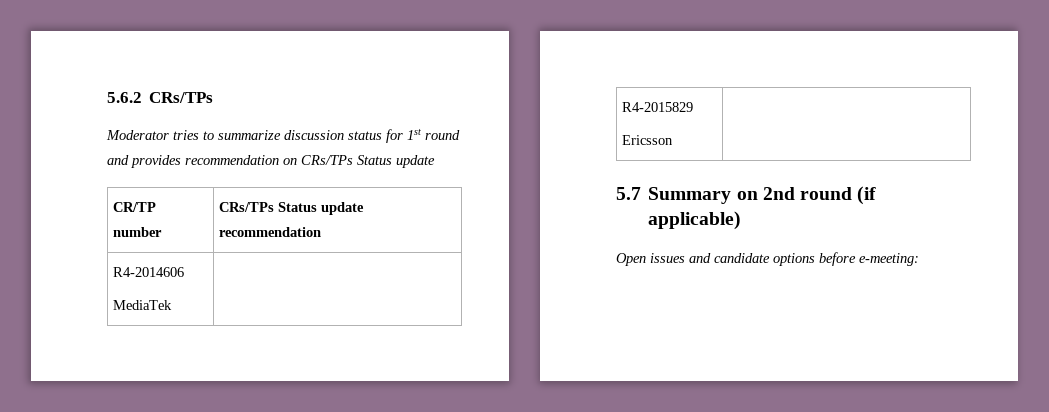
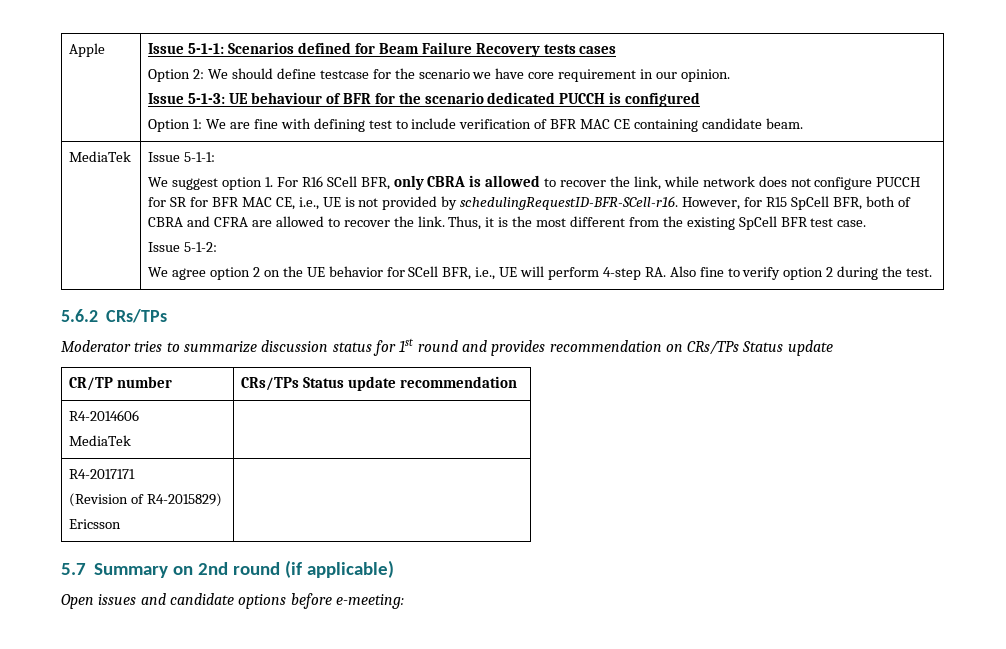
+ Apple | Issue 5-1-1: Scenarios defined for Beam Failure Recovery tests cases
+ Option 2: We should define testcase for the scenario we have core requirement in our opinion.
+ Issue 5-1-3: UE behaviour of BFR for the scenario dedicated PUCCH is configured
+ Option 1: We are fine with defining test to include verification of BFR MAC CE containing candidate beam.
+ MediaTek | Issue 5-1-1:
+ We suggest option 1. For R16 SCell BFR, only CBRA is allowed to recover the link, while network does not configure PUCCH for SR for BFR MAC CE, i.e., UE is not provided by schedulingRequestID-BFR-SCell-r16. However, for R15 SpCell BFR, both of CBRA and CFRA are allowed to recover the link. Thus, it is the most different from the existing SpCell BFR test case.
+ Issue 5-1-2:
+ We agree option 2 on the UE behavior for SCell BFR, i.e., UE will perform 4-step RA. Also fine to verify option 2 during the test.
- R4-2015829
+ R4-2017171
+ (Revision of R4-2015829)

